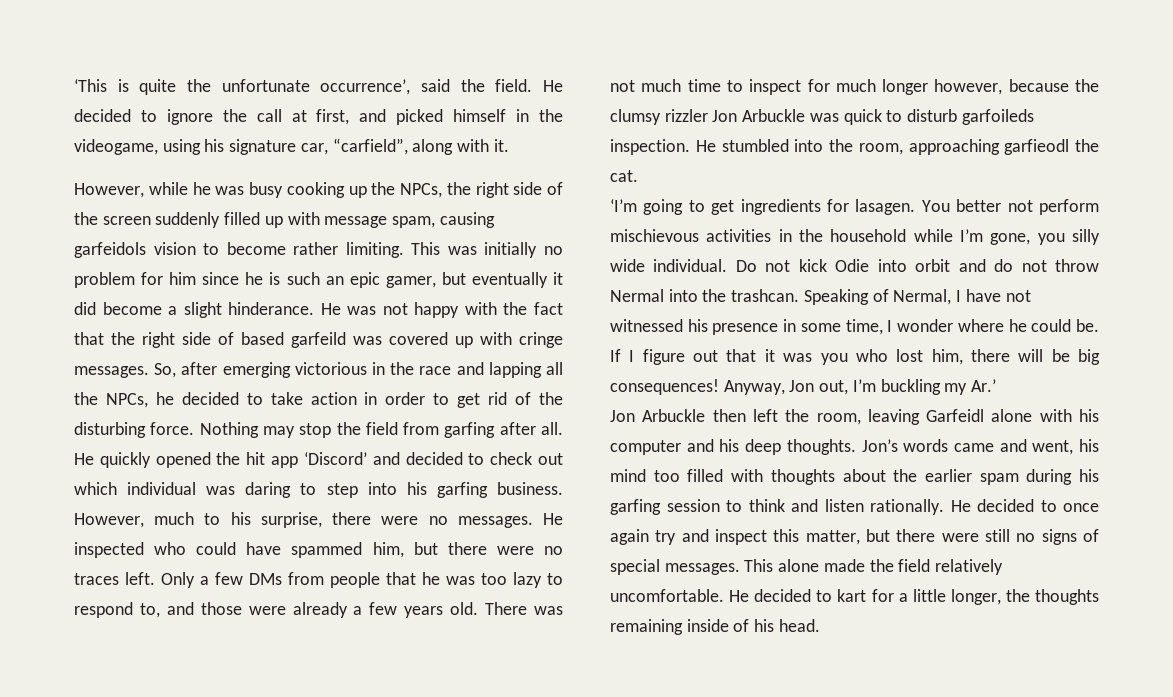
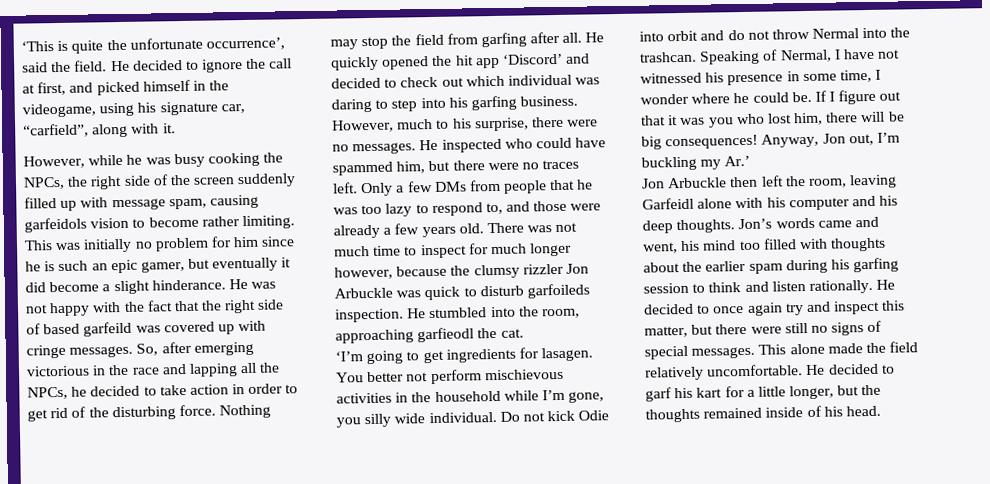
- However, while he was busy cooking up the NPCs, the right side of the screen suddenly filled up with message spam, causing garfeidols vision to become rather limiting.
+ However, while he was busy cooking the NPCs, the right side of the screen suddenly filled up with message spam, causing garfeidols vision to become rather limiting.
- He decided to kart for a little longer, the thoughts remaining inside of his head.
+ He decided to garf his kart for a little longer, but the thoughts remained inside of his head.

